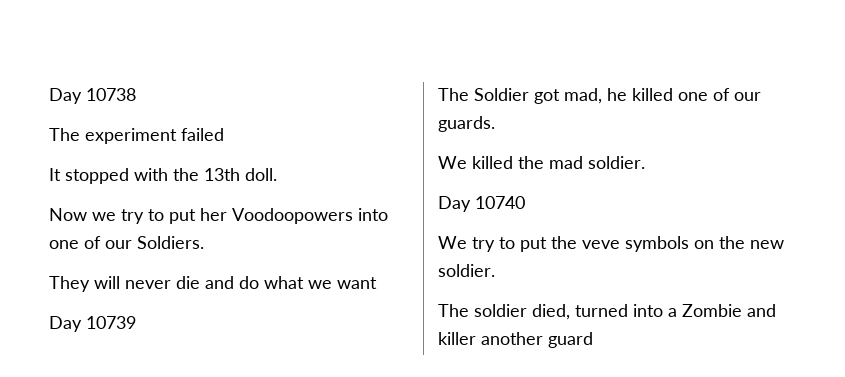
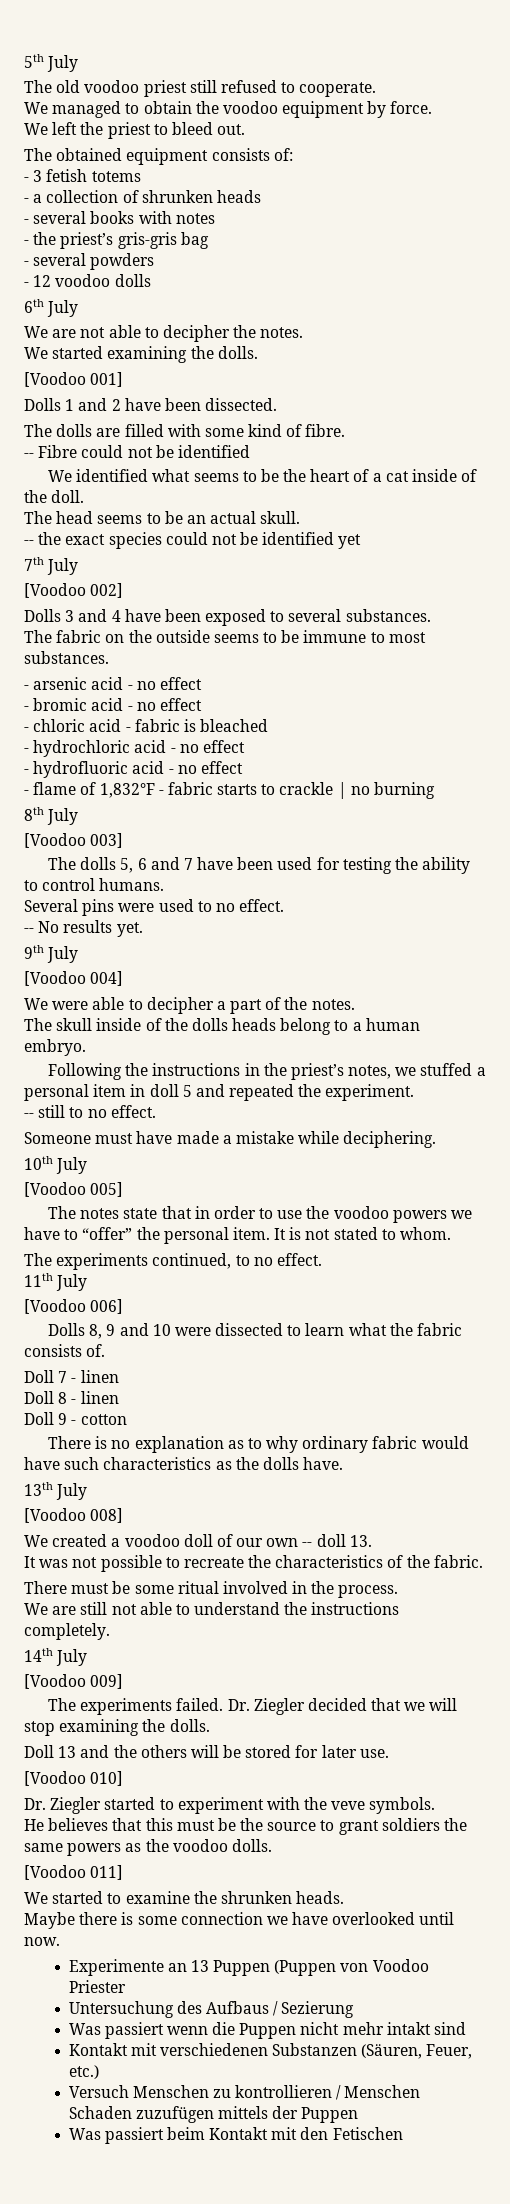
- Day 10738
- The experiment failed
- It stopped with the 13th doll.
- Now we try to put her Voodoopowers into one of our Soldiers.
- They will never die and do what we want
- Day 10739
- The Soldier got mad, he killed one of our guards.
- We killed the mad soldier.
- Day 10740
- We try to put the veve symbols on the new soldier.
- The soldier died, turned into a Zombie and killer another guard
+ 5th July
+ The old voodoo priest still refused to cooperate.
+ We managed to obtain the voodoo equipment by force.
+ We left the priest to bleed out.
+ The obtained equipment consists of:
+ - 3 fetish totems
+ - a collection of shrunken heads
+ - several books with notes
+ - the priest’s gris-gris bag
+ - several powders
+ - 12 voodoo dolls
+ 6th July
+ We are not able to decipher the notes.
+ We started examining the dolls.
+ [Voodoo 001]
+ Dolls 1 and 2 have been dissected.
+ The dolls are filled with some kind of fibre.
+ -- Fibre could not be identified
+ We identified what seems to be the heart of a cat inside of the doll.
+ The head seems to be an actual skull.
+ -- the exact species could not be identified yet
+ 7th July
+ [Voodoo 002]
+ Dolls 3 and 4 have been exposed to several substances.
+ The fabric on the outside seems to be immune to most substances.
+ - arsenic acid - no effect
+ - bromic acid - no effect
+ - chloric acid - fabric is bleached
+ - hydrochloric acid - no effect
+ - hydrofluoric acid - no effect
+ - flame of 1,832°F - fabric starts to crackle | no burning
+ 8th July
+ [Voodoo 003]
+ The dolls 5, 6 and 7 have been used for testing the ability to control humans.
+ Several pins were used to no effect.
+ -- No results yet.
+ 9th July
+ [Voodoo 004]
+ We were able to decipher a part of the notes.
+ The skull inside of the dolls heads belong to a human embryo.
+ Following the instructions in the priest’s notes, we stuffed a personal item in doll 5 and repeated the experiment.
+ -- still to no effect.
+ Someone must have made a mistake while deciphering.
+ 10th July
+ [Voodoo 005]
+ The notes state that in order to use the voodoo powers we have to “offer” the personal item. It is not stated to whom.
+ The experiments continued, to no effect.
+ 11th July
+ [Voodoo 006]
+ Dolls 8, 9 and 10 were dissected to learn what the fabric consists of.
+ Doll 7 - linen
+ Doll 8 - linen
+ Doll 9 - cotton
+ There is no explanation as to why ordinary fabric would have such characteristics as the dolls have.
+ 13th July
+ [Voodoo 008]
+ We created a voodoo doll of our own -- doll 13.
+ It was not possible to recreate the characteristics of the fabric.
+ There must be some ritual involved in the process.
+ We are still not able to understand the instructions completely.
+ 14th July
+ [Voodoo 009]
+ The experiments failed. Dr. Ziegler decided that we will stop examining the dolls.
+ Doll 13 and the others will be stored for later use.
+ [Voodoo 010]
+ Dr. Ziegler started to experiment with the veve symbols.
+ He believes that this must be the source to grant soldiers the same powers as the voodoo dolls.
+ [Voodoo 011]
+ We started to examine the shrunken heads.
+ Maybe there is some connection we have overlooked until now.
+ Experimente an 13 Puppen (Puppen von Voodoo Priester
+ Untersuchung des Aufbaus / Sezierung
+ Was passiert wenn die Puppen nicht mehr intakt sind
+ Kontakt mit verschiedenen Substanzen (Säuren, Feuer, etc.)
+ Versuch Menschen zu kontrollieren / Menschen Schaden zuzufügen mittels der Puppen
+ Was passiert beim Kontakt mit den Fetischen

